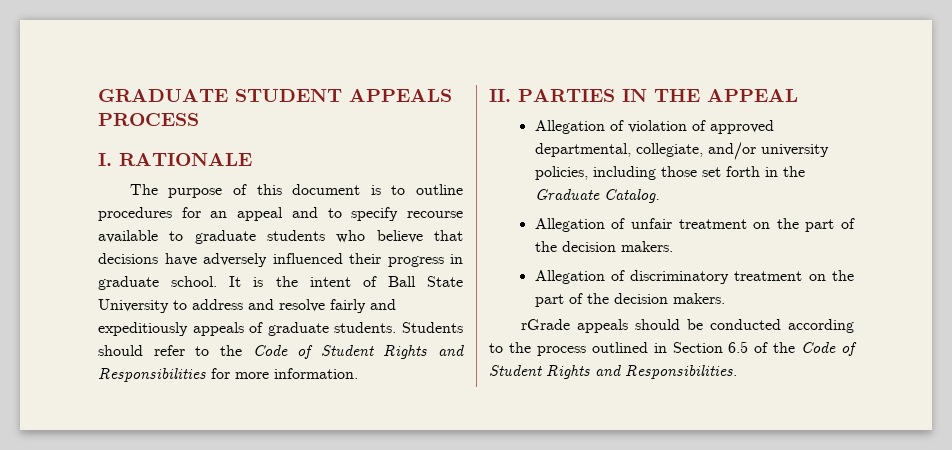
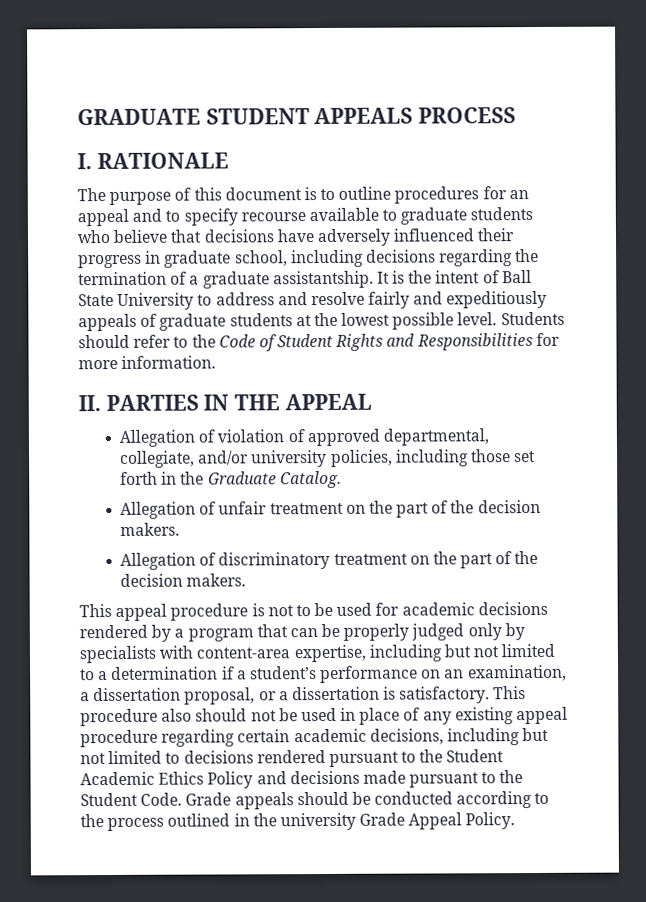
- The purpose of this document is to outline procedures for an appeal and to specify recourse available to graduate students who believe that decisions have adversely influenced their progress in graduate school.
+ The purpose of this document is to outline procedures for an appeal and to specify recourse available to graduate students who believe that decisions have adversely influenced their progress in graduate school, including decisions regarding the termination of a graduate assistantship.
- It is the intent of Ball State University to address and resolve fairly and expeditiously appeals of graduate students.
+ It is the intent of Ball State University to address and resolve fairly and expeditiously appeals of graduate students at the lowest possible level.
- rGrade appeals should be conducted according to the process outlined in Section 6.5 of the Code of Student Rights and Responsibilities.
+ This appeal procedure is not to be used for academic decisions rendered by a program that can be properly judged only by specialists with content-area expertise, including but not limited to a determination if a student’s performance on an examination, a dissertation proposal, or a dissertation is satisfactory. This procedure also should not be used in place of any existing appeal procedure regarding certain academic decisions, including but not limited to decisions rendered pursuant to the Student Academic Ethics Policy and decisions made pursuant to the Student Code. Grade appeals should be conducted according to the process outlined in the university Grade Appeal Policy.

